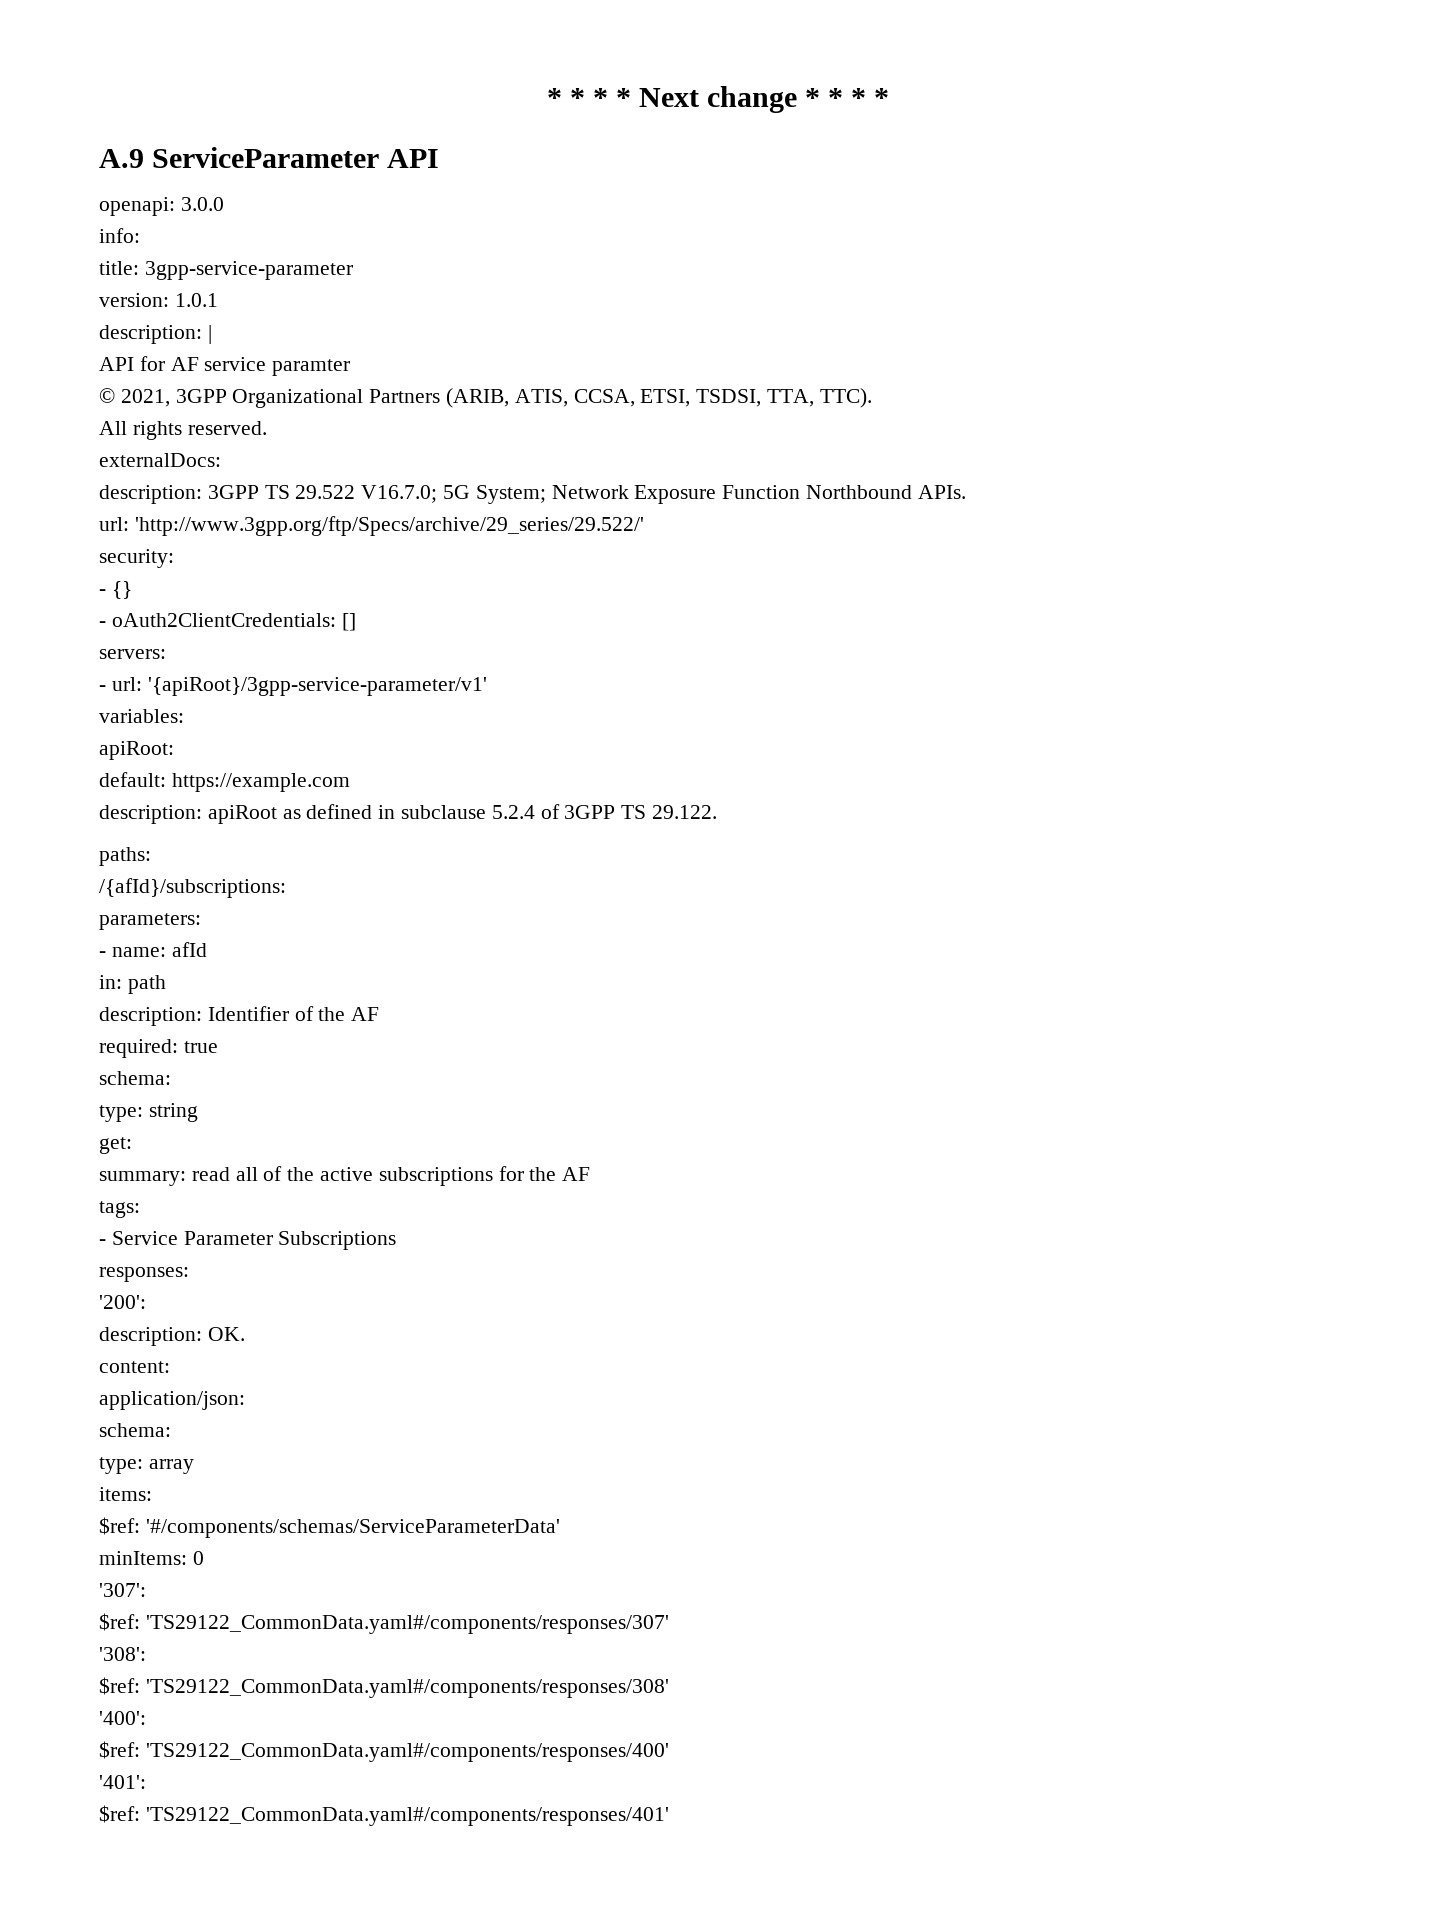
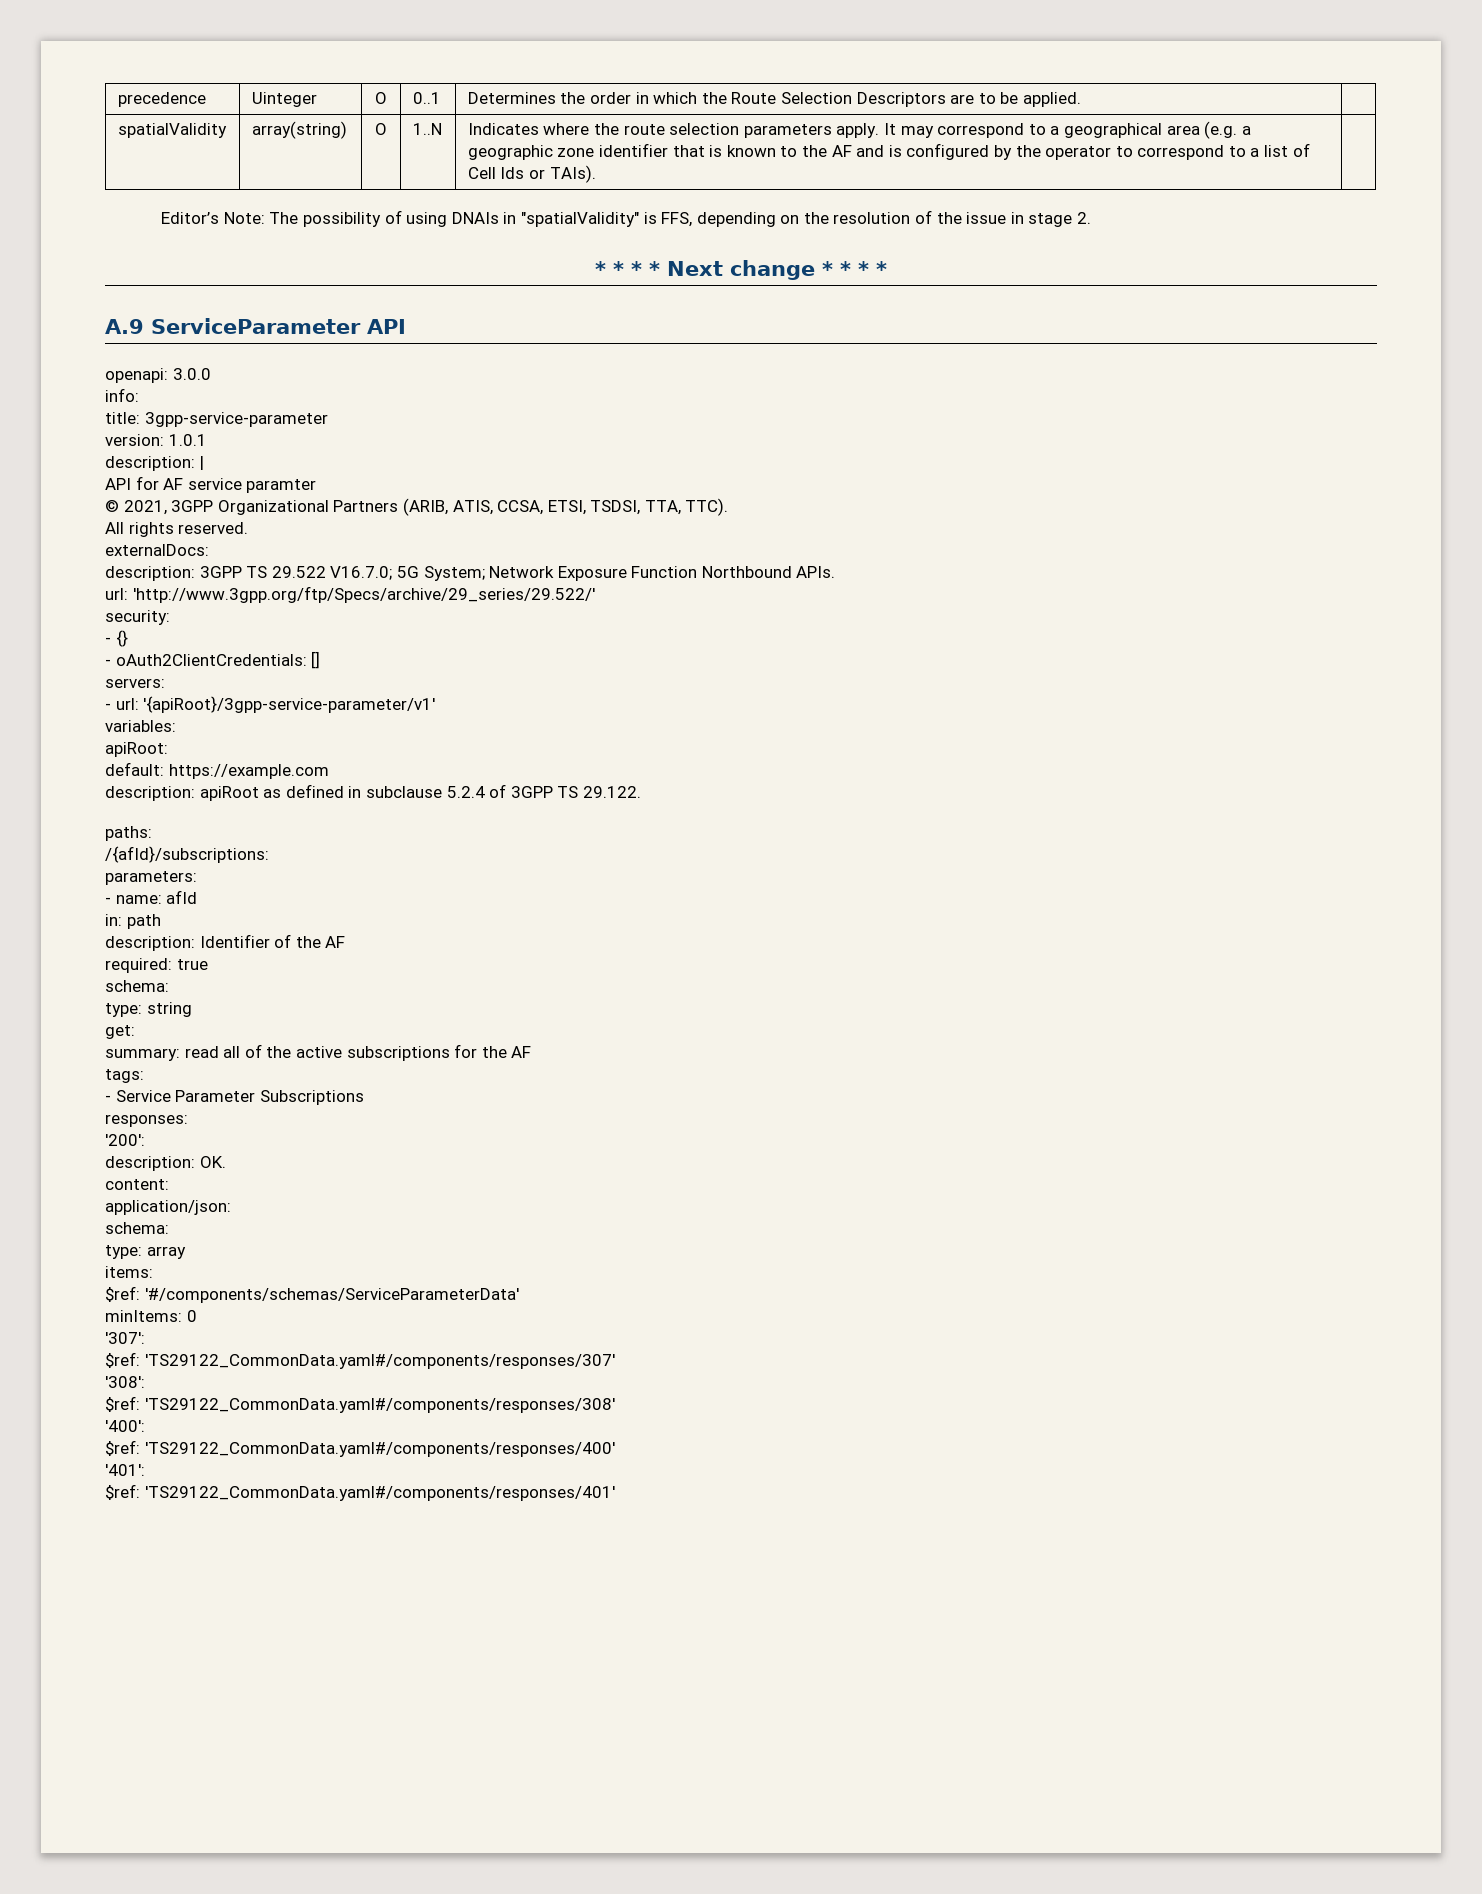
+ precedence | Uinteger | O | 0..1 | Determines the order in which the Route Selection Descriptors are to be applied. |
+ spatialValidity | array(string) | O | 1..N | Indicates where the route selection parameters apply. It may correspond to a geographical area (e.g. a geographic zone identifier that is known to the AF and is configured by the operator to correspond to a list of Cell Ids or TAIs). |
+ Editor’s Note: The possibility of using DNAIs in "spatialValidity" is FFS, depending on the resolution of the issue in stage 2.

